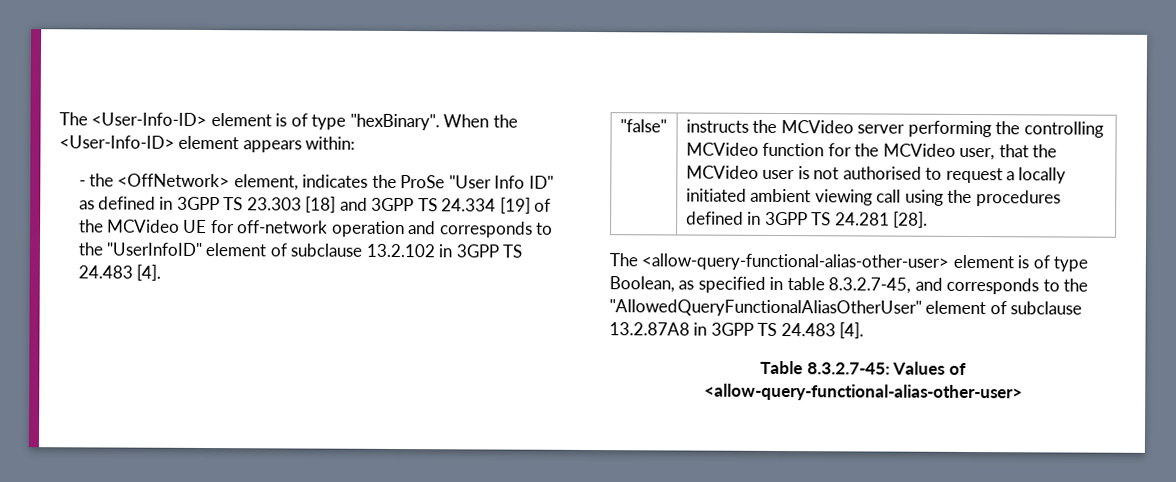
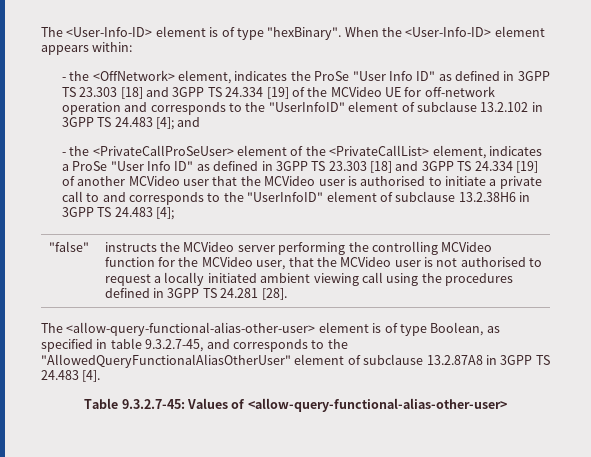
- - the <OffNetwork> element, indicates the ProSe "User Info ID" as defined in 3GPP TS 23.303 [18] and 3GPP TS 24.334 [19] of the MCVideo UE for off-network operation and corresponds to the "UserInfoID" element of subclause 13.2.102 in 3GPP TS 24.483 [4].
+ - the <OffNetwork> element, indicates the ProSe "User Info ID" as defined in 3GPP TS 23.303 [18] and 3GPP TS 24.334 [19] of the MCVideo UE for off-network operation and corresponds to the "UserInfoID" element of subclause 13.2.102 in 3GPP TS 24.483 [4]; and
+ - the <PrivateCallProSeUser> element of the <PrivateCallList> element, indicates a ProSe "User Info ID" as defined in 3GPP TS 23.303 [18] and 3GPP TS 24.334 [19] of another MCVideo user that the MCVideo user is authorised to initiate a private call to and corresponds to the "UserInfoID" element of subclause 13.2.38H6 in 3GPP TS 24.483 [4];
- The <allow-query-functional-alias-other-user> element is of type Boolean, as specified in table 8.3.2.7-45, and corresponds to the "AllowedQueryFunctionalAliasOtherUser" element of subclause 13.2.87A8 in 3GPP TS 24.483 [4].
+ The <allow-query-functional-alias-other-user> element is of type Boolean, as specified in table 9.3.2.7-45, and corresponds to the "AllowedQueryFunctionalAliasOtherUser" element of subclause 13.2.87A8 in 3GPP TS 24.483 [4].
- Table 8.3.2.7-45: Values of <allow-query-functional-alias-other-user>
+ Table 9.3.2.7-45: Values of <allow-query-functional-alias-other-user>

